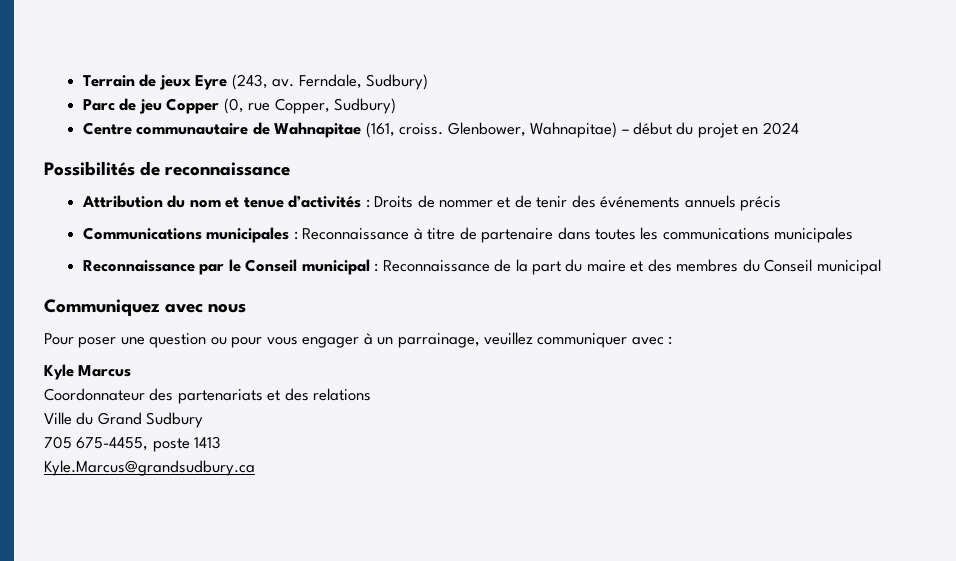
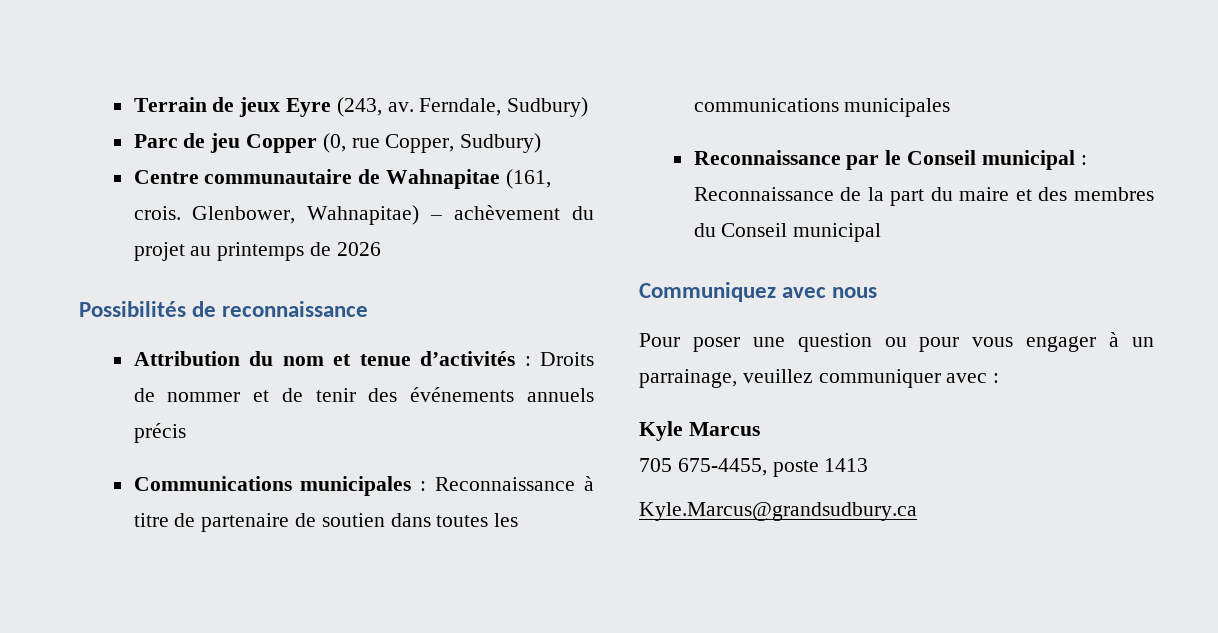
- Centre communautaire de Wahnapitae (161, croiss.
+ Centre communautaire de Wahnapitae (161, crois.
- Glenbower, Wahnapitae) – début du projet en 2024
+ Glenbower, Wahnapitae) – achèvement du projet au printemps de 2026
- Communications municipales : Reconnaissance à titre de partenaire dans toutes les communications municipales
+ Communications municipales : Reconnaissance à titre de partenaire de soutien dans toutes les communications municipales
- Coordonnateur des partenariats et des relations
- Ville du Grand Sudbury

